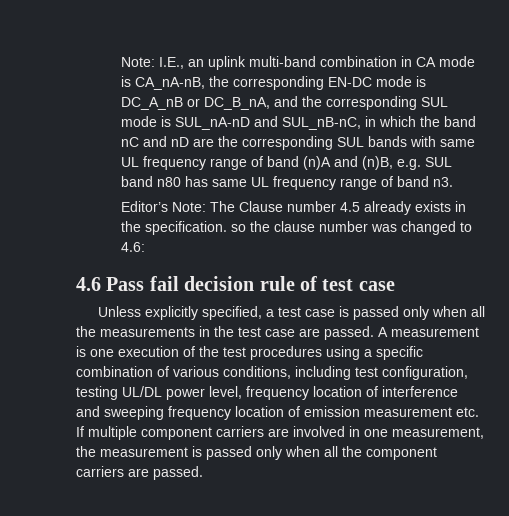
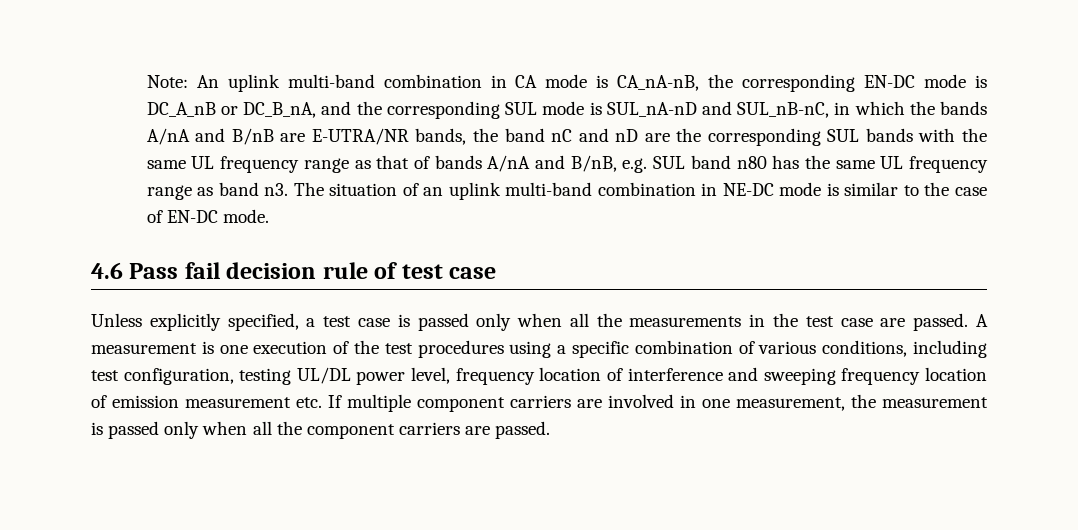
- Note: I.E., an uplink multi-band combination in CA mode is CA_nA-nB, the corresponding EN-DC mode is DC_A_nB or DC_B_nA, and the corresponding SUL mode is SUL_nA-nD and SUL_nB-nC, in which the band nC and nD are the corresponding SUL bands with same UL frequency range of band (n)A and (n)B, e.g. SUL band n80 has same UL frequency range of band n3.
- Editor’s Note: The Clause number 4.5 already exists in the specification. so the clause number was changed to 4.6:
+ Note: An uplink multi-band combination in CA mode is CA_nA-nB, the corresponding EN-DC mode is DC_A_nB or DC_B_nA, and the corresponding SUL mode is SUL_nA-nD and SUL_nB-nC, in which the bands A/nA and B/nB are E-UTRA/NR bands, the band nC and nD are the corresponding SUL bands with the same UL frequency range as that of bands A/nA and B/nB, e.g. SUL band n80 has the same UL frequency range as band n3. The situation of an uplink multi-band combination in NE-DC mode is similar to the case of EN-DC mode.

